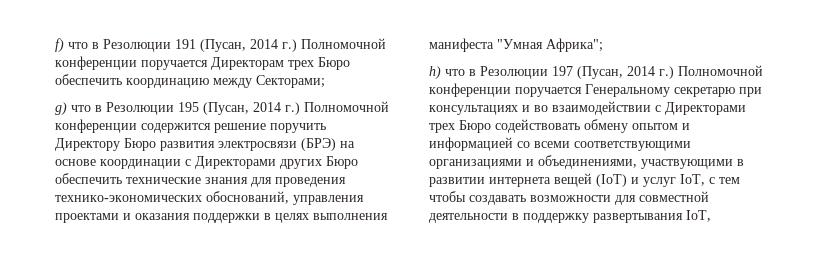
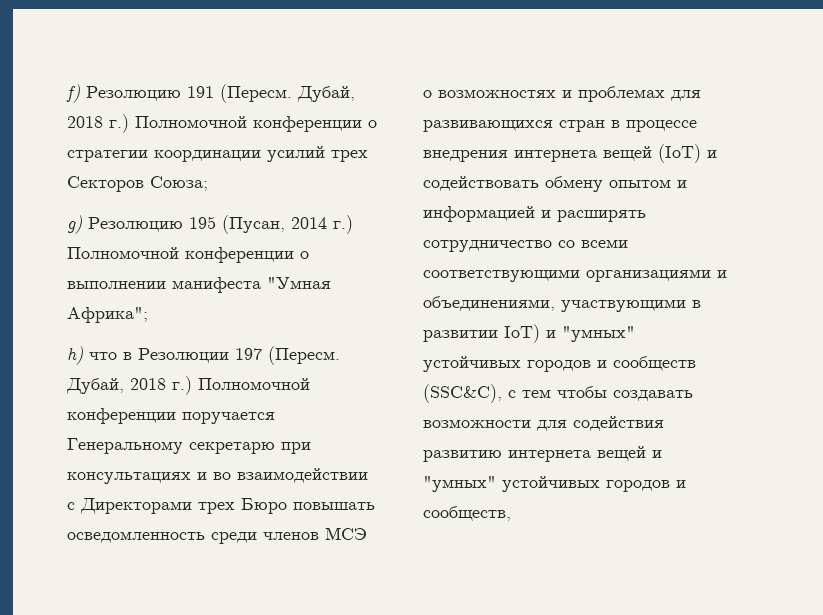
- f) что в Резолюции 191 (Пусан, 2014 г.) Полномочной конференции поручается Директорам трех Бюро обеспечить координацию между Секторами;
- g) что в Резолюции 195 (Пусан, 2014 г.) Полномочной конференции содержится решение поручить Директору Бюро развития электросвязи (БРЭ) на основе координации с Директорами других Бюро обеспечить технические знания для проведения технико-экономических обоснований, управления проектами и оказания поддержки в целях выполнения манифеста "Умная Африка";
+ f) Резолюцию 191 (Пересм. Дубай, 2018 г.) Полномочной конференции о стратегии координации усилий трех Секторов Союза;
+ g) Резолюцию 195 (Пусан, 2014 г.) Полномочной конференции о выполнении манифеста "Умная Африка";
- h) что в Резолюции 197 (Пусан, 2014 г.) Полномочной конференции поручается Генеральному секретарю при консультациях и во взаимодействии с Директорами трех Бюро содействовать обмену опытом и информацией со всеми соответствующими организациями и объединениями, участвующими в развитии интернета вещей (IoT) и услуг IoT, с тем чтобы создавать возможности для совместной деятельности в поддержку развертывания IoT,
+ h) что в Резолюции 197 (Пересм. Дубай, 2018 г.) Полномочной конференции поручается Генеральному секретарю при консультациях и во взаимодействии с Директорами трех Бюро повышать осведомленность среди членов МСЭ о возможностях и проблемах для развивающихся стран в процессе внедрения интернета вещей (IoT) и содействовать обмену опытом и информацией и расширять сотрудничество со всеми соответствующими организациями и объединениями, участвующими в развитии IoT) и "умных" устойчивых городов и сообществ (SSC&C), с тем чтобы создавать возможности для содействия развитию интернета вещей и "умных" устойчивых городов и сообществ,

